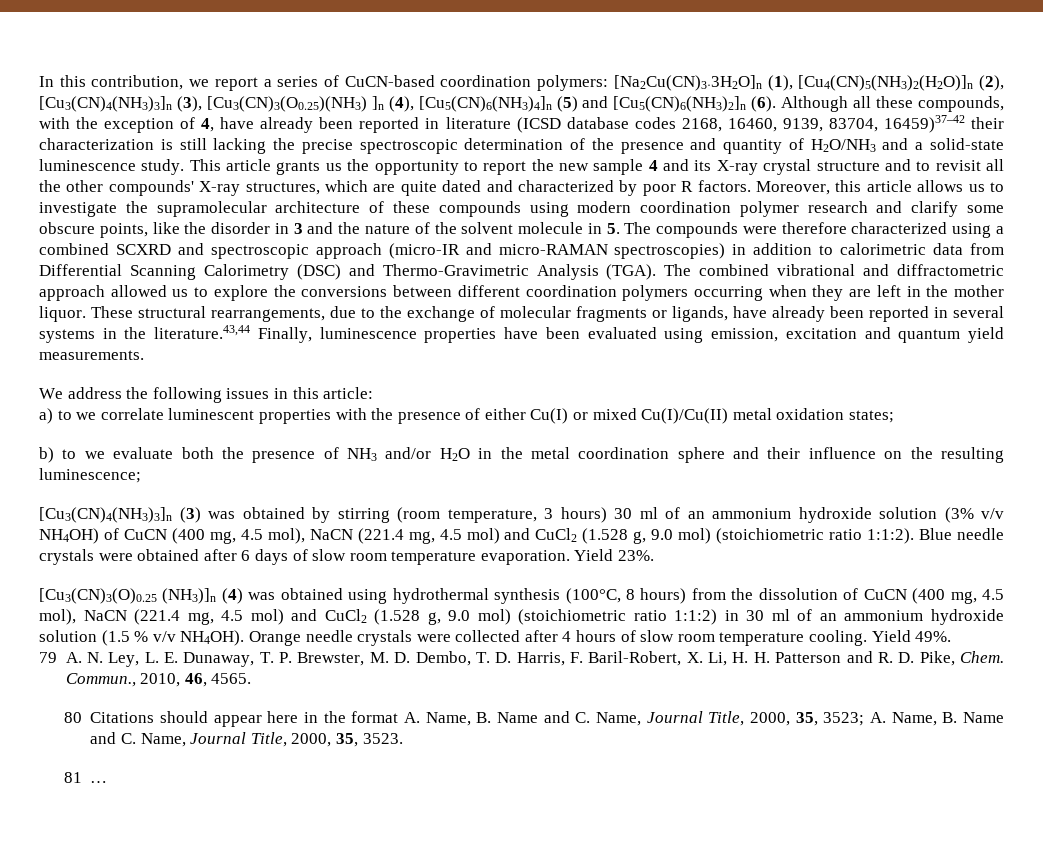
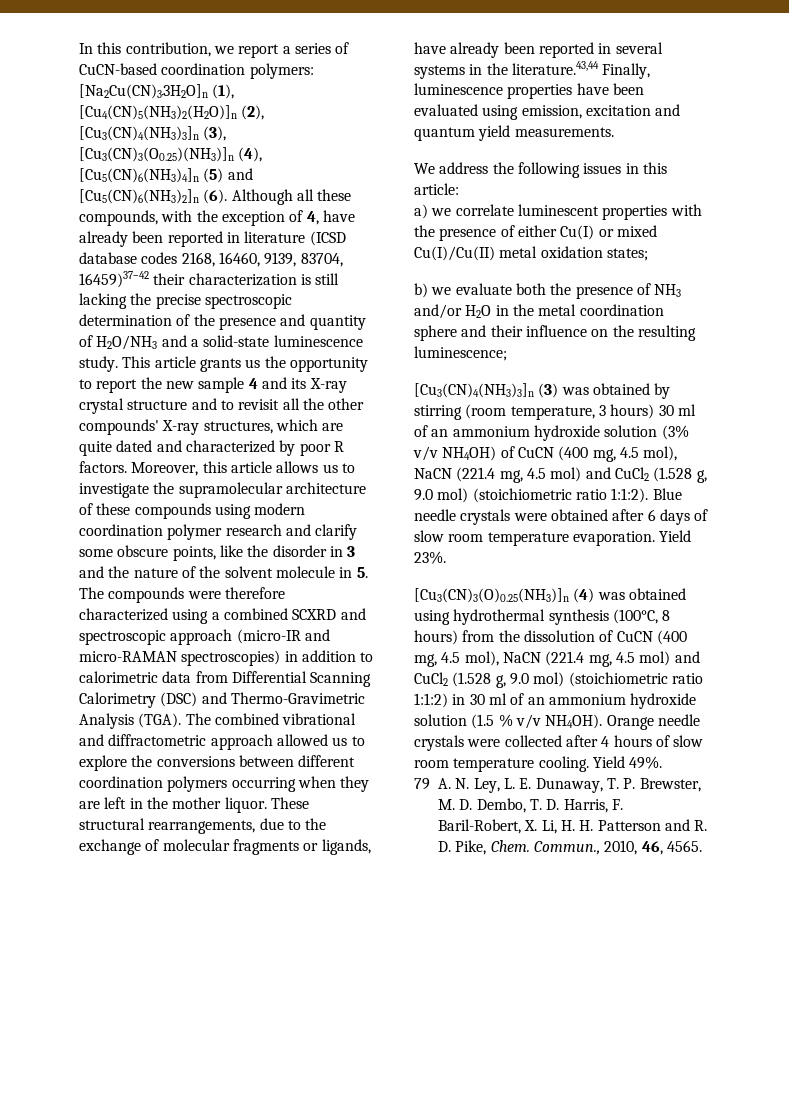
- In this contribution, we report a series of CuCN-based coordination polymers: [Na2Cu(CN)3·3H2O]n (1), [Cu4(CN)5(NH3)2(H2O)]n (2), [Cu3(CN)4(NH3)3]n (3), [Cu3(CN)3(O0.25)(NH3) ]n (4), [Cu5(CN)6(NH3)4]n (5) and [Cu5(CN)6(NH3)2]n (6).
+ In this contribution, we report a series of CuCN-based coordination polymers: [Na2Cu(CN)3·3H2O]n (1), [Cu4(CN)5(NH3)2(H2O)]n (2), [Cu3(CN)4(NH3)3]n (3), [Cu3(CN)3(O0.25)(NH3)]n (4), [Cu5(CN)6(NH3)4]n (5) and [Cu5(CN)6(NH3)2]n (6).
- a) to we correlate luminescent properties with the presence of either Cu(I) or mixed Cu(I)/Cu(II) metal oxidation states;
+ a) we correlate luminescent properties with the presence of either Cu(I) or mixed Cu(I)/Cu(II) metal oxidation states;
- b) to we evaluate both the presence of NH3 and/or H2O in the metal coordination sphere and their influence on the resulting luminescence;
+ b) we evaluate both the presence of NH3 and/or H2O in the metal coordination sphere and their influence on the resulting luminescence;
- [Cu3(CN)3(O)0.25 (NH3)]n (4) was obtained using hydrothermal synthesis (100°C, 8 hours) from the dissolution of CuCN (400 mg, 4.5 mol), NaCN (221.4 mg, 4.5 mol) and CuCl2 (1.528 g, 9.0 mol) (stoichiometric ratio 1:1:2) in 30 ml of an ammonium hydroxide solution (1.5 % v/v NH4OH).
+ [Cu3(CN)3(O)0.25(NH3)]n (4) was obtained using hydrothermal synthesis (100°C, 8 hours) from the dissolution of CuCN (400 mg, 4.5 mol), NaCN (221.4 mg, 4.5 mol) and CuCl2 (1.528 g, 9.0 mol) (stoichiometric ratio 1:1:2) in 30 ml of an ammonium hydroxide solution (1.5 % v/v NH4OH).
- 80 Citations should appear here in the format A. Name, B. Name and C. Name, Journal Title, 2000, 35, 3523; A. Name, B. Name and C. Name, Journal Title, 2000, 35, 3523.
- 81 …

